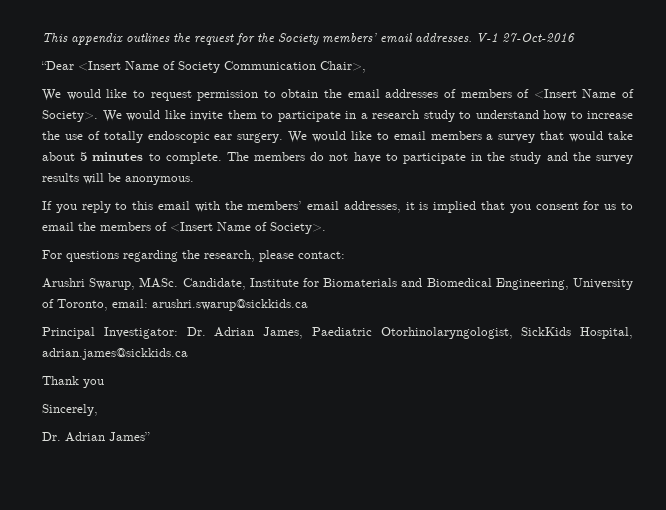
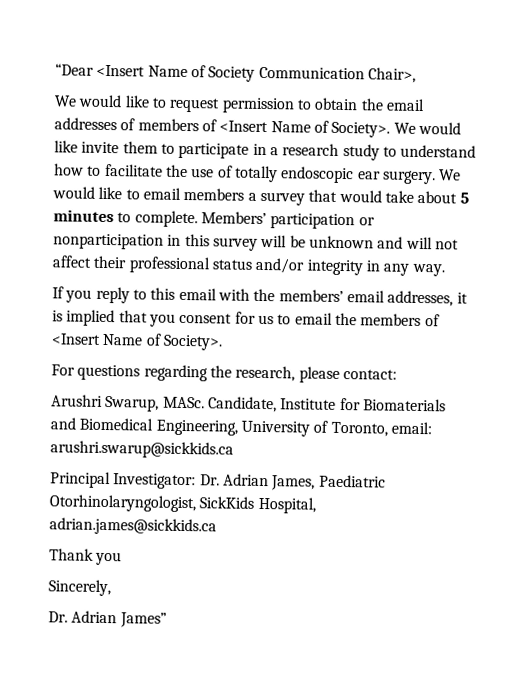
- This appendix outlines the request for the Society members’ email addresses. V-1 27-Oct-2016
- We would like invite them to participate in a research study to understand how to increase the use of totally endoscopic ear surgery.
+ We would like invite them to participate in a research study to understand how to facilitate the use of totally endoscopic ear surgery.
- The members do not have to participate in the study and the survey results will be anonymous.
+ Members’ participation or nonparticipation in this survey will be unknown and will not affect their professional status and/or integrity in any way.

